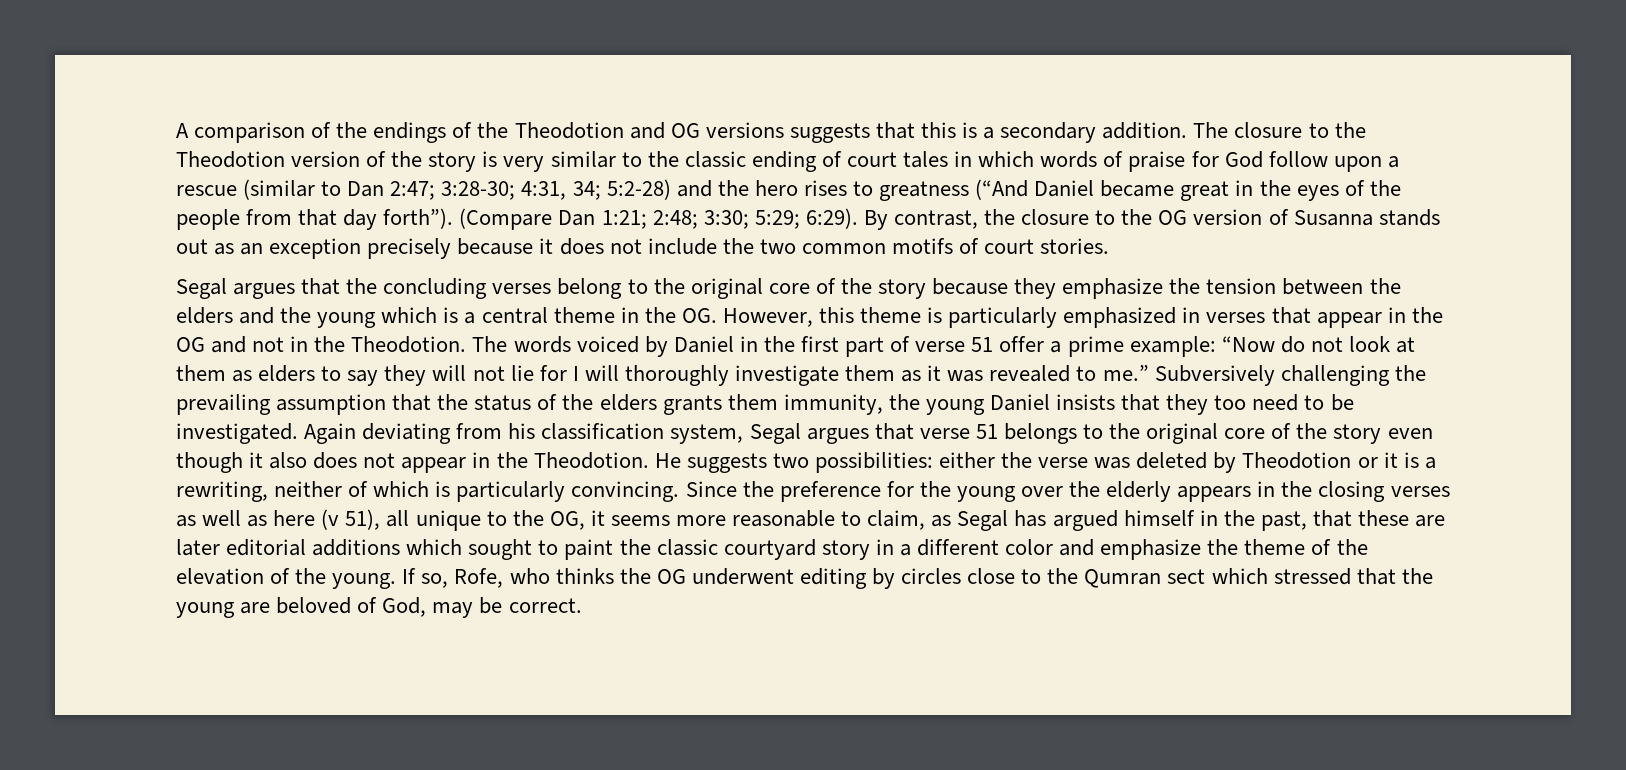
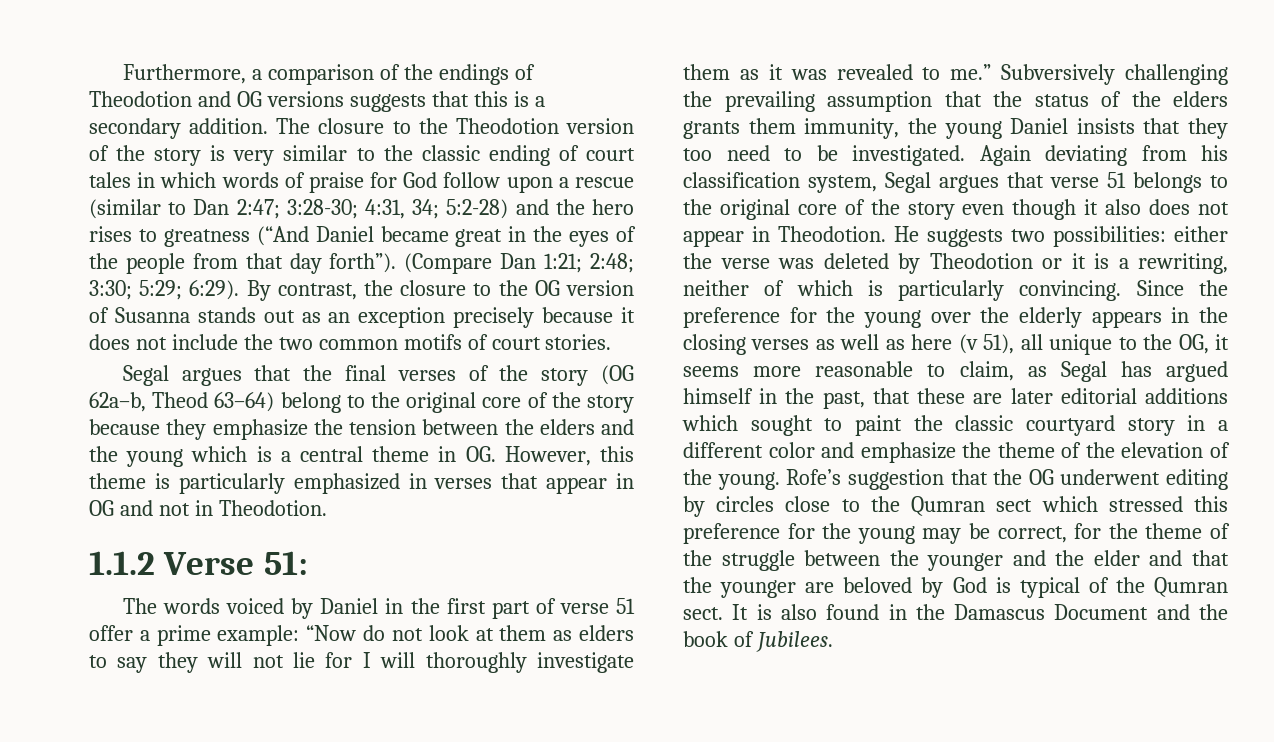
- A comparison of the endings of the Theodotion and OG versions suggests that this is a secondary addition.
+ Furthermore, a comparison of the endings of Theodotion and OG versions suggests that this is a secondary addition.
- Segal argues that the concluding verses belong to the original core of the story because they emphasize the tension between the elders and the young which is a central theme in the OG. However, this theme is particularly emphasized in verses that appear in the OG and not in the Theodotion. The words voiced by Daniel in the first part of verse 51 offer a prime example:
+ Segal argues that the final verses of the story (OG 62a–b, Theod 63–64) belong to the original core of the story because they emphasize the tension between the elders and the young which is a central theme in OG. However, this theme is particularly emphasized in verses that appear in OG and not in Theodotion.
+ 1.1.2 Verse 51:
+ The words voiced by Daniel in the first part of verse 51 offer a prime example:
- Again deviating from his classification system, Segal argues that verse 51 belongs to the original core of the story even though it also does not appear in the Theodotion.
+ Again deviating from his classification system, Segal argues that verse 51 belongs to the original core of the story even though it also does not appear in Theodotion.
- If so, Rofe, who thinks the OG underwent editing by circles close to the Qumran sect which stressed that the young are beloved of God, may be correct.
+ Rofe’s suggestion that the OG underwent editing by circles close to the Qumran sect which stressed this preference for the young may be correct, for the theme of the struggle between the younger and the elder and that the younger are beloved by God is typical of the Qumran sect. It is also found in the Damascus Document and the book of Jubilees.

